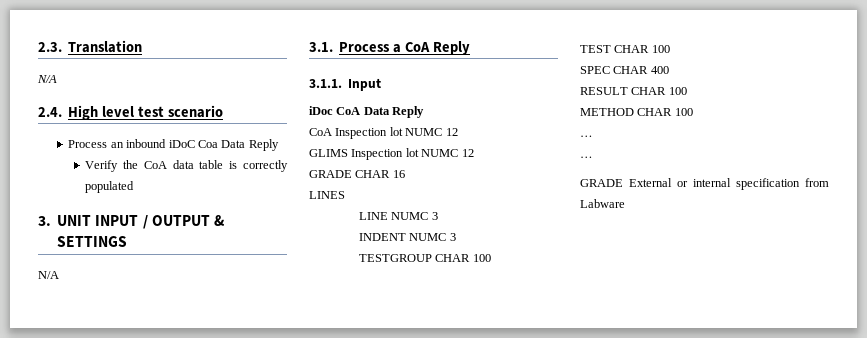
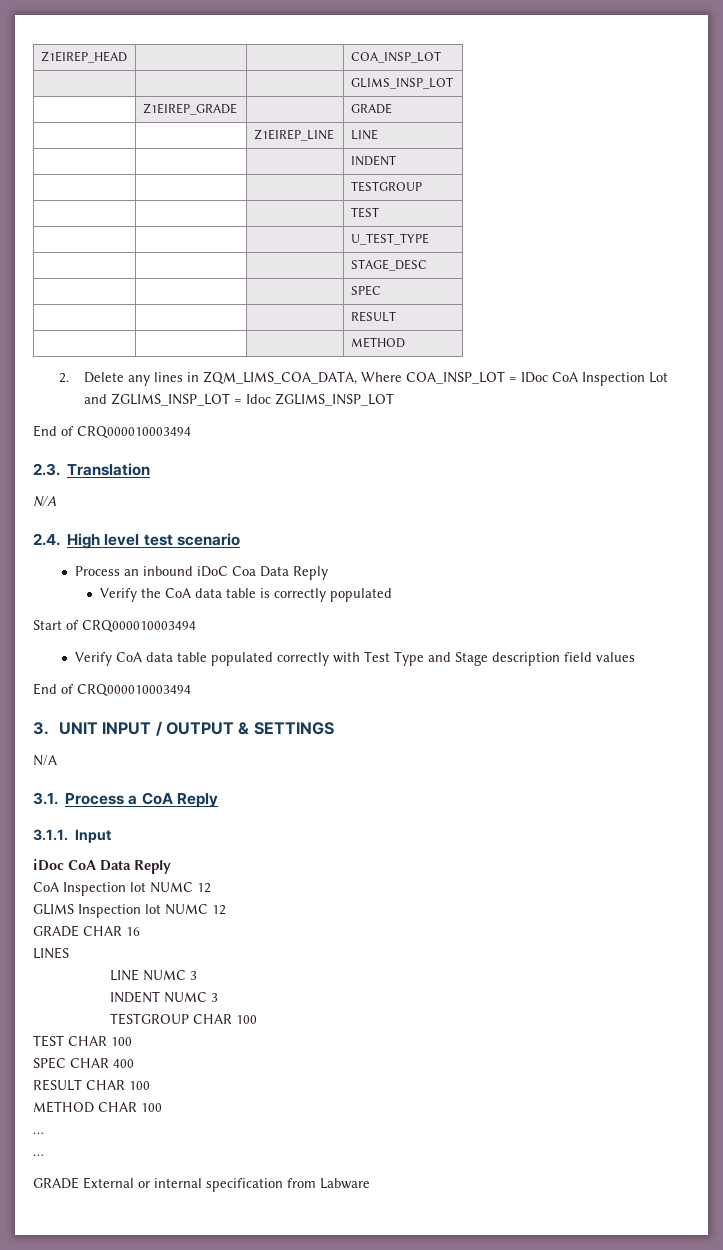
+ Z1EIREP_HEAD | | | COA_INSP_LOT
+ | | | GLIMS_INSP_LOT
+ | Z1EIREP_GRADE | | GRADE
+ | | Z1EIREP_LINE | LINE
+ | | | INDENT
+ | | | TESTGROUP
+ | | | TEST
+ | | | U_TEST_TYPE
+ | | | STAGE_DESC
+ | | | SPEC
+ | | | RESULT
+ | | | METHOD
+ 2. Delete any lines in ZQM_LIMS_COA_DATA, Where COA_INSP_LOT = IDoc CoA Inspection Lot and ZGLIMS_INSP_LOT = Idoc ZGLIMS_INSP_LOT
+ End of CRQ000010003494
+ Start of CRQ000010003494
+ Verify CoA data table populated correctly with Test Type and Stage description field values
+ End of CRQ000010003494

